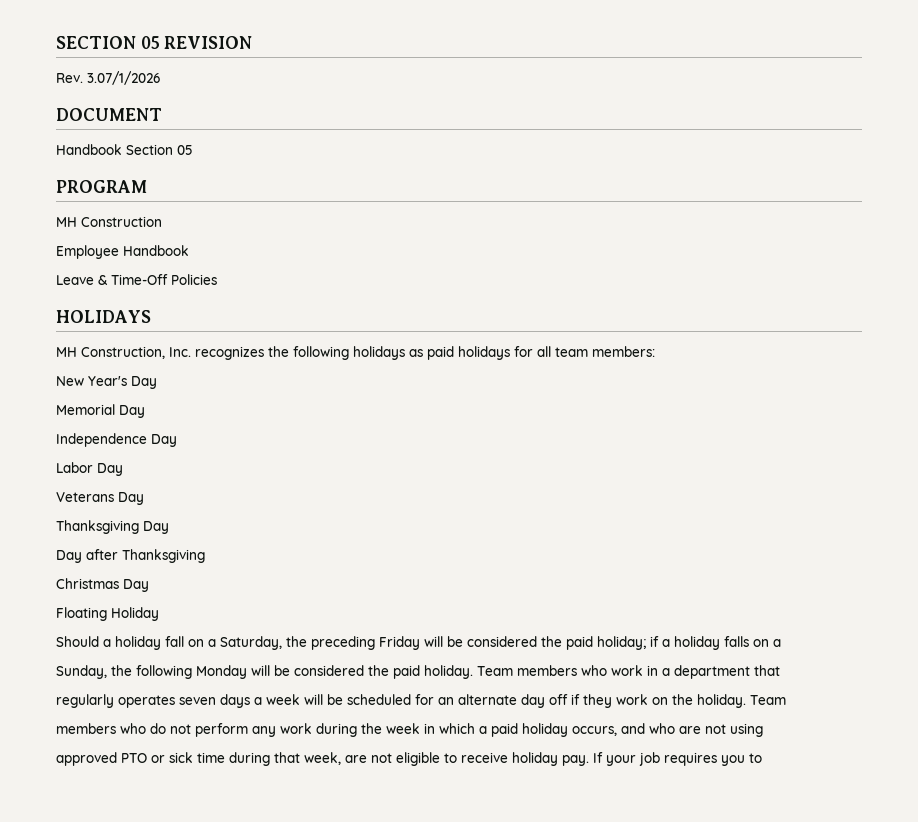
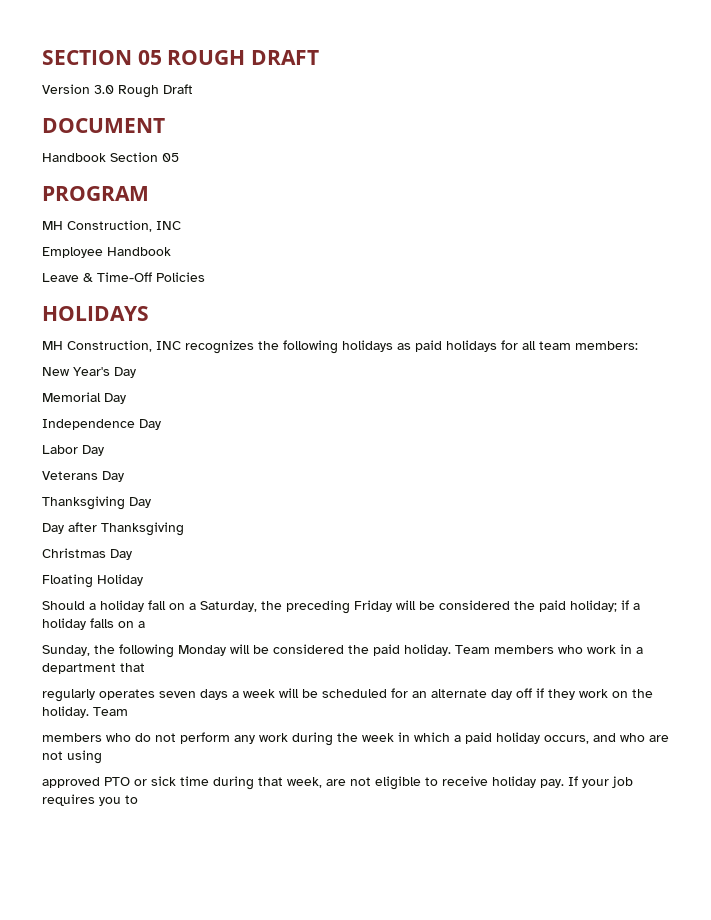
- SECTION 05 REVISION
- Rev. 3.07/1/2026
+ SECTION 05 ROUGH DRAFT
+ Version 3.0 Rough Draft
  PROGRAM
- MH Construction
+ MH Construction, INC
- MH Construction, Inc. recognizes the following holidays as paid holidays for all team members:
+ MH Construction, INC recognizes the following holidays as paid holidays for all team members:

